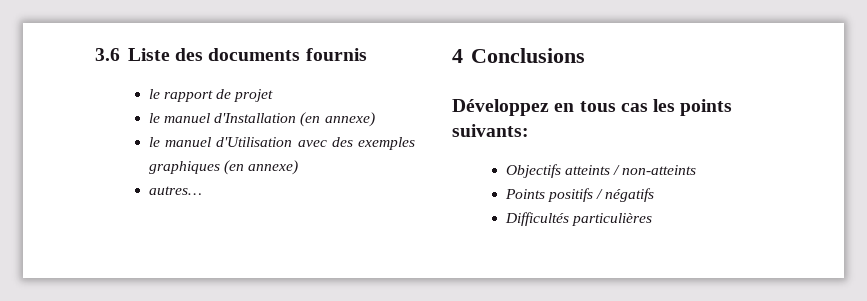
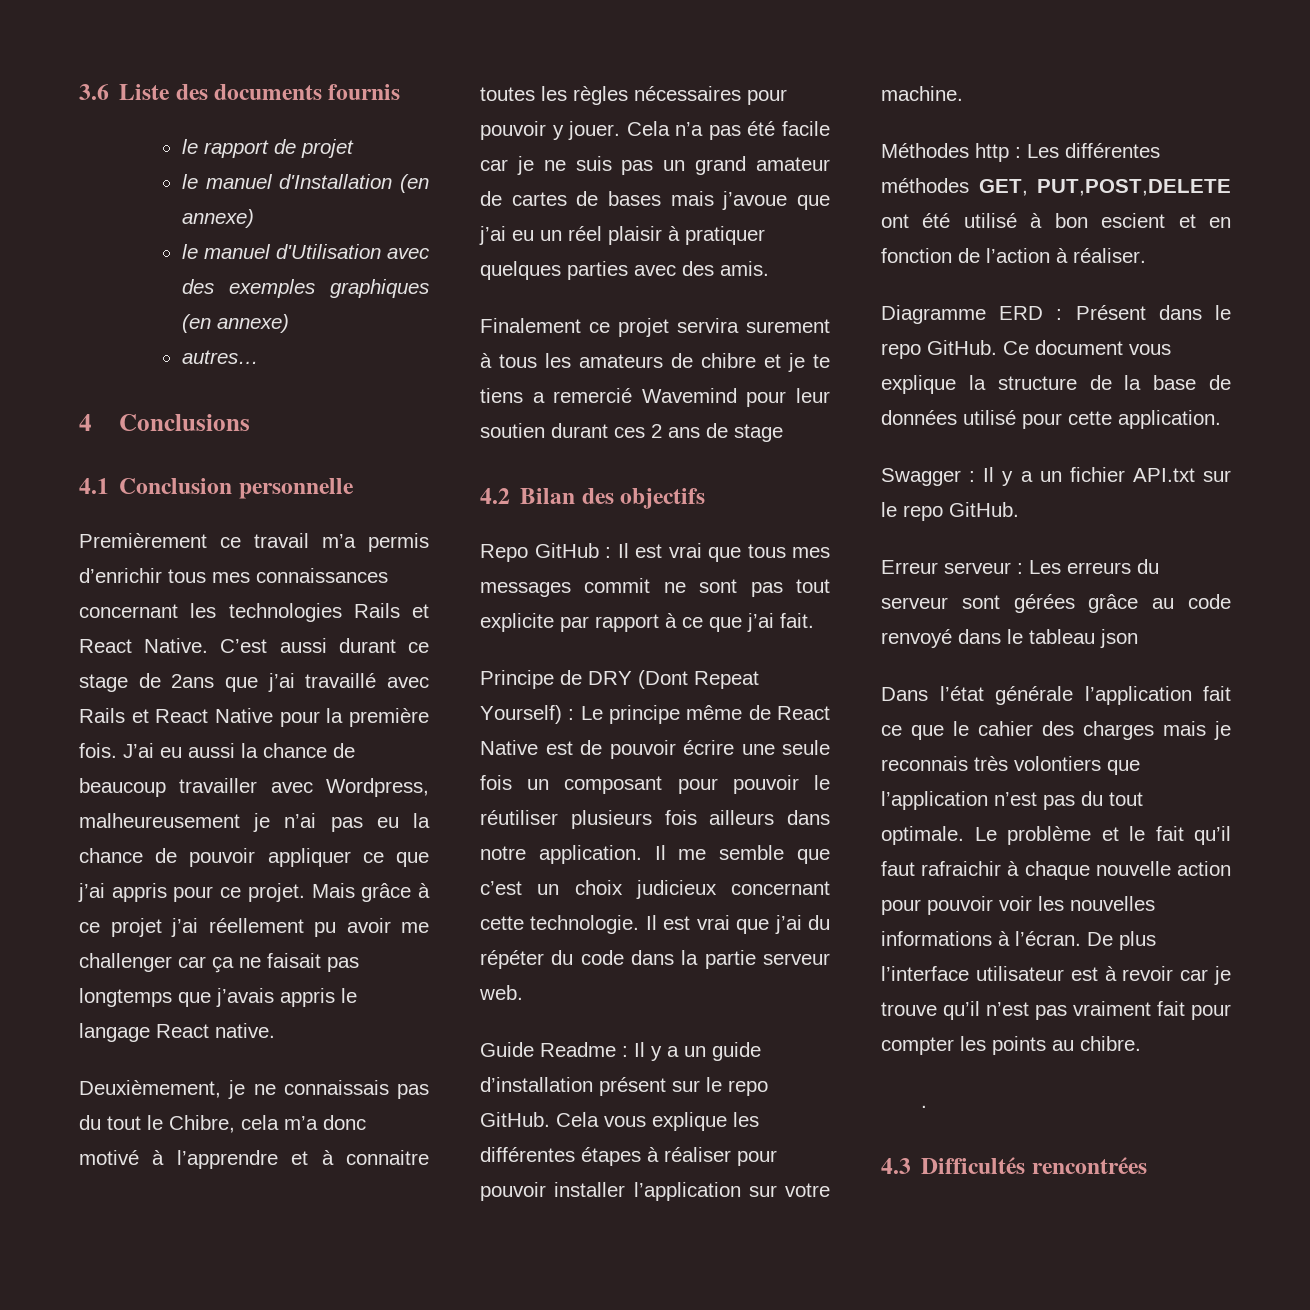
- Développez en tous cas les points suivants:
- Objectifs atteints / non-atteints
- Points positifs / négatifs
- Difficultés particulières
+ 4.1 Conclusion personnelle
+ Premièrement ce travail m’a permis d’enrichir tous mes connaissances concernant les technologies Rails et React Native. C’est aussi durant ce stage de 2ans que j’ai travaillé avec Rails et React Native pour la première fois. J’ai eu aussi la chance de beaucoup travailler avec Wordpress, malheureusement je n’ai pas eu la chance de pouvoir appliquer ce que j’ai appris pour ce projet. Mais grâce à ce projet j’ai réellement pu avoir me challenger car ça ne faisait pas longtemps que j’avais appris le langage React native.
+ Deuxièmement, je ne connaissais pas du tout le Chibre, cela m’a donc motivé à l’apprendre et à connaitre toutes les règles nécessaires pour pouvoir y jouer. Cela n’a pas été facile car je ne suis pas un grand amateur de cartes de bases mais j’avoue que j’ai eu un réel plaisir à pratiquer quelques parties avec des amis.
+ Finalement ce projet servira surement à tous les amateurs de chibre et je te tiens a remercié Wavemind pour leur soutien durant ces 2 ans de stage
+ 4.2 Bilan des objectifs
+ Repo GitHub : Il est vrai que tous mes messages commit ne sont pas tout explicite par rapport à ce que j’ai fait.
+ Principe de DRY (Dont Repeat Yourself) : Le principe même de React Native est de pouvoir écrire une seule fois un composant pour pouvoir le réutiliser plusieurs fois ailleurs dans notre application. Il me semble que c’est un choix judicieux concernant cette technologie. Il est vrai que j’ai du répéter du code dans la partie serveur web.
+ Guide Readme : Il y a un guide d’installation présent sur le repo GitHub. Cela vous explique les différentes étapes à réaliser pour pouvoir installer l’application sur votre machine.
+ Méthodes http : Les différentes méthodes GET, PUT,POST,DELETE ont été utilisé à bon escient et en fonction de l’action à réaliser.
+ Diagramme ERD : Présent dans le repo GitHub. Ce document vous explique la structure de la base de données utilisé pour cette application.
+ Swagger : Il y a un fichier API.txt sur le repo GitHub.
+ Erreur serveur : Les erreurs du serveur sont gérées grâce au code renvoyé dans le tableau json
+ Dans l’état générale l’application fait ce que le cahier des charges mais je reconnais très volontiers que l’application n’est pas du tout optimale. Le problème et le fait qu’il faut rafraichir à chaque nouvelle action pour pouvoir voir les nouvelles informations à l’écran. De plus l’interface utilisateur est à revoir car je trouve qu’il n’est pas vraiment fait pour compter les points au chibre.
+ .
+ 4.3 Difficultés rencontrées

